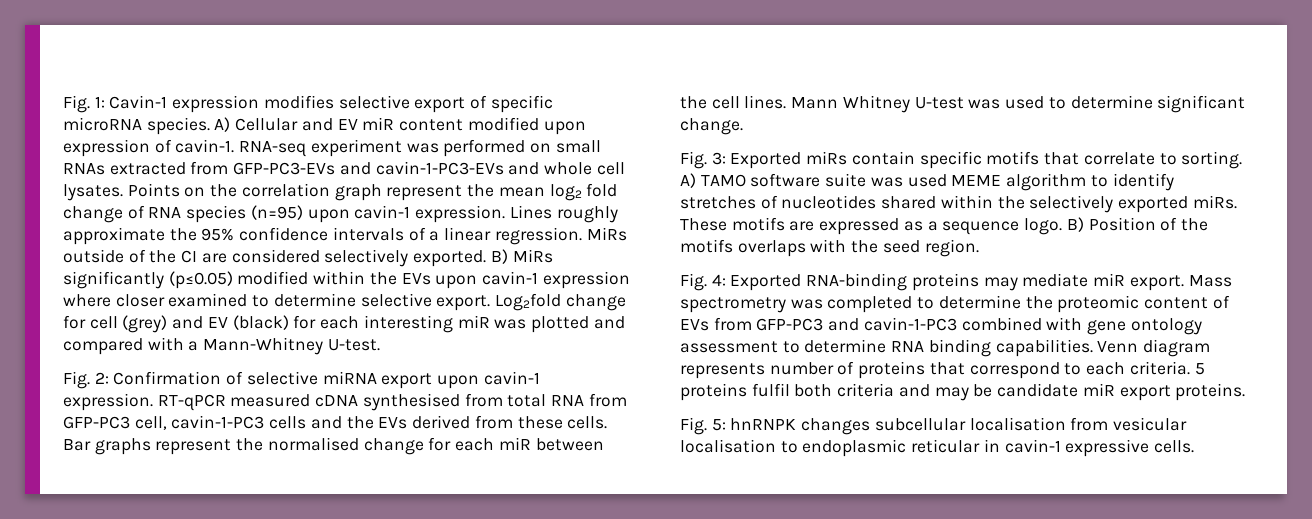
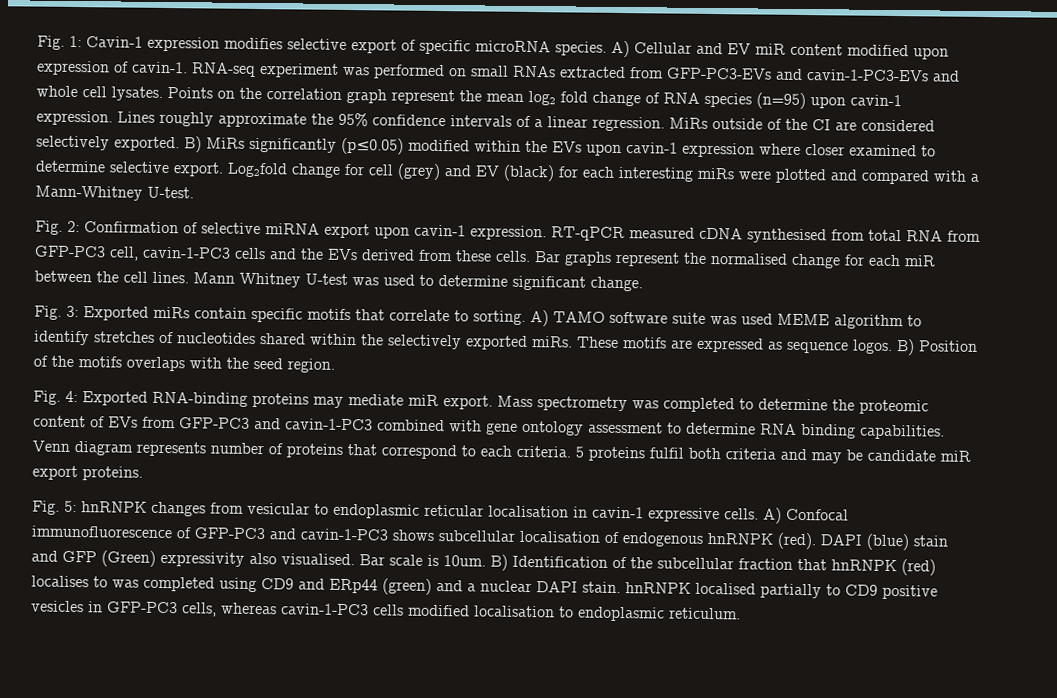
- Log2fold change for cell (grey) and EV (black) for each interesting miR was plotted and compared with a Mann-Whitney U-test.
+ Log2fold change for cell (grey) and EV (black) for each interesting miRs were plotted and compared with a Mann-Whitney U-test.
- These motifs are expressed as a sequence logo.
+ These motifs are expressed as sequence logos.
- Fig. 5: hnRNPK changes subcellular localisation from vesicular localisation to endoplasmic reticular in cavin-1 expressive cells.
+ Fig. 5: hnRNPK changes from vesicular to endoplasmic reticular localisation in cavin-1 expressive cells.
+ A) Confocal immunofluorescence of GFP-PC3 and cavin-1-PC3 shows subcellular localisation of endogenous hnRNPK (red). DAPI (blue) stain and GFP (Green) expressivity also visualised. Bar scale is 10um. B) Identification of the subcellular fraction that hnRNPK (red) localises to was completed using CD9 and ERp44 (green) and a nuclear DAPI stain. hnRNPK localised partially to CD9 positive vesicles in GFP-PC3 cells, whereas cavin-1-PC3 cells modified localisation to endoplasmic reticulum.

